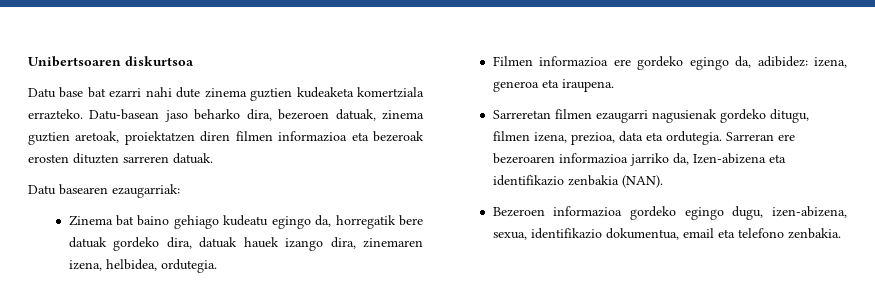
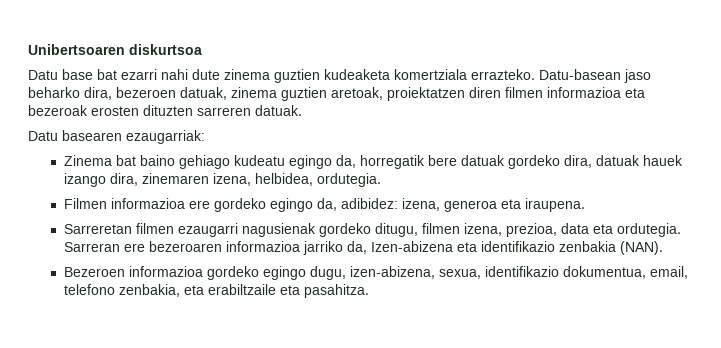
- Bezeroen informazioa gordeko egingo dugu, izen-abizena, sexua, identifikazio dokumentua, email eta telefono zenbakia.
+ Bezeroen informazioa gordeko egingo dugu, izen-abizena, sexua, identifikazio dokumentua, email, telefono zenbakia, eta erabiltzaile eta pasahitza.

